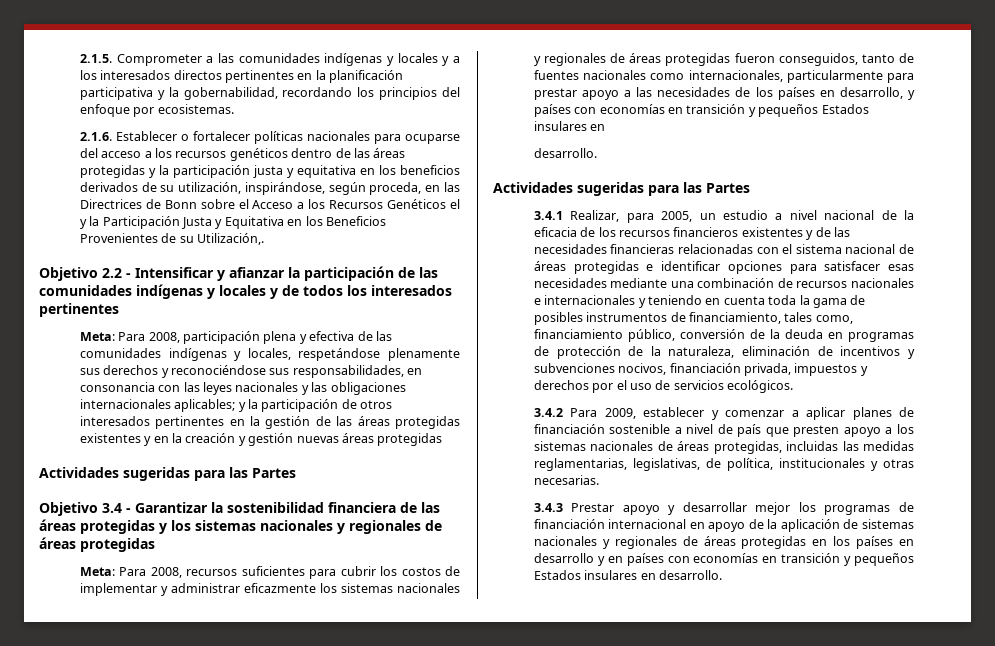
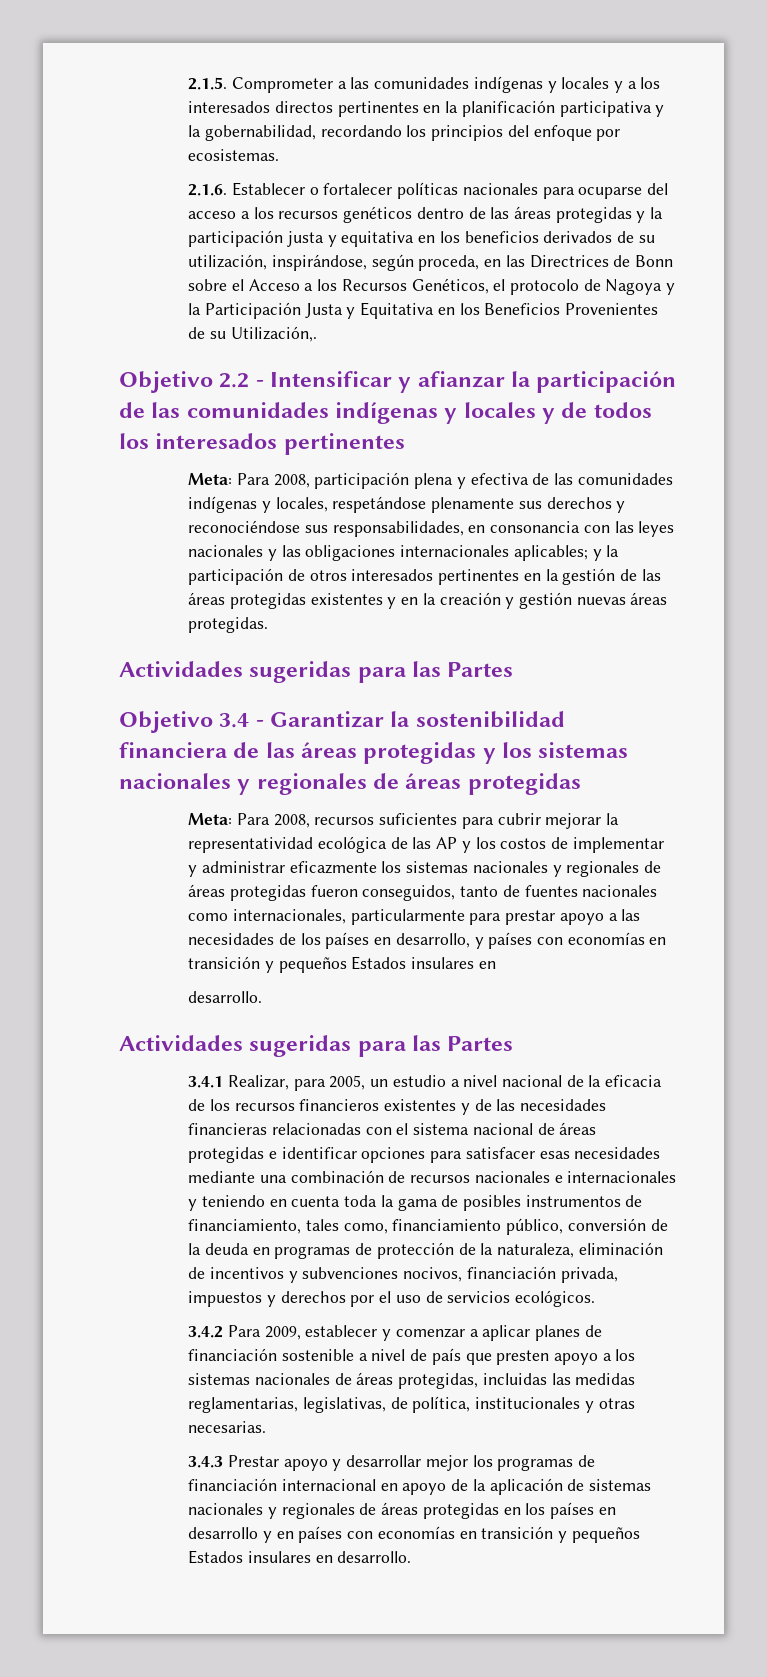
- 2.1.6. Establecer o fortalecer políticas nacionales para ocuparse del acceso a los recursos genéticos dentro de las áreas protegidas y la participación justa y equitativa en los beneficios derivados de su utilización, inspirándose, según proceda, en las Directrices de Bonn sobre el Acceso a los Recursos Genéticos el y la Participación Justa y Equitativa en los Beneficios Provenientes de su Utilización,.
+ 2.1.6. Establecer o fortalecer políticas nacionales para ocuparse del acceso a los recursos genéticos dentro de las áreas protegidas y la participación justa y equitativa en los beneficios derivados de su utilización, inspirándose, según proceda, en las Directrices de Bonn sobre el Acceso a los Recursos Genéticos, el protocolo de Nagoya y la Participación Justa y Equitativa en los Beneficios Provenientes de su Utilización,.
- Meta: Para 2008, participación plena y efectiva de las comunidades indígenas y locales, respetándose plenamente sus derechos y reconociéndose sus responsabilidades, en consonancia con las leyes nacionales y las obligaciones internacionales aplicables; y la participación de otros interesados pertinentes en la gestión de las áreas protegidas existentes y en la creación y gestión nuevas áreas protegidas
+ Meta: Para 2008, participación plena y efectiva de las comunidades indígenas y locales, respetándose plenamente sus derechos y reconociéndose sus responsabilidades, en consonancia con las leyes nacionales y las obligaciones internacionales aplicables; y la participación de otros interesados pertinentes en la gestión de las áreas protegidas existentes y en la creación y gestión nuevas áreas protegidas.
- Meta: Para 2008, recursos suficientes para cubrir los costos de implementar y administrar eficazmente los sistemas nacionales y regionales de áreas protegidas fueron conseguidos, tanto de fuentes nacionales como internacionales, particularmente para prestar apoyo a las necesidades de los países en desarrollo, y países con economías en transición y pequeños Estados insulares en
+ Meta: Para 2008, recursos suficientes para cubrir mejorar la representatividad ecológica de las AP y los costos de implementar y administrar eficazmente los sistemas nacionales y regionales de áreas protegidas fueron conseguidos, tanto de fuentes nacionales como internacionales, particularmente para prestar apoyo a las necesidades de los países en desarrollo, y países con economías en transición y pequeños Estados insulares en

